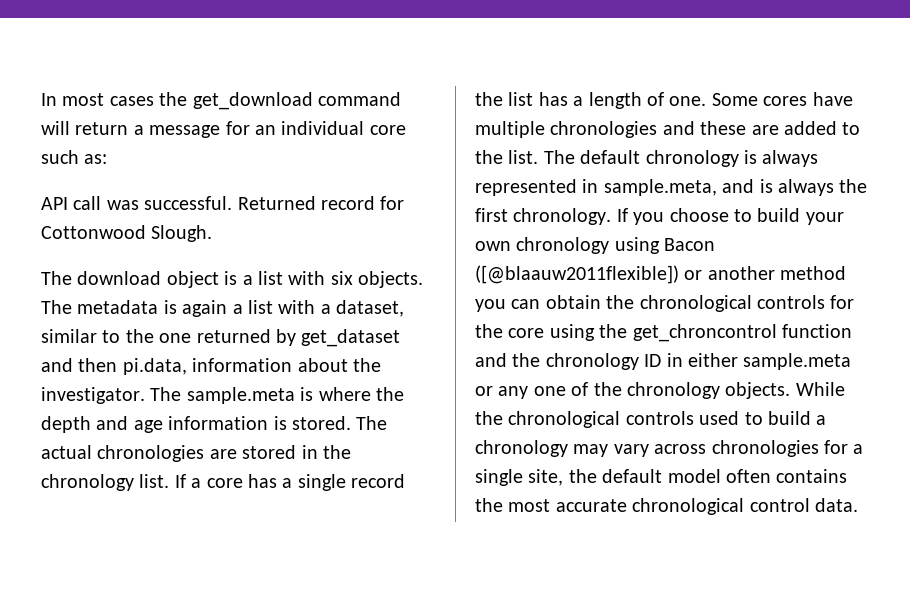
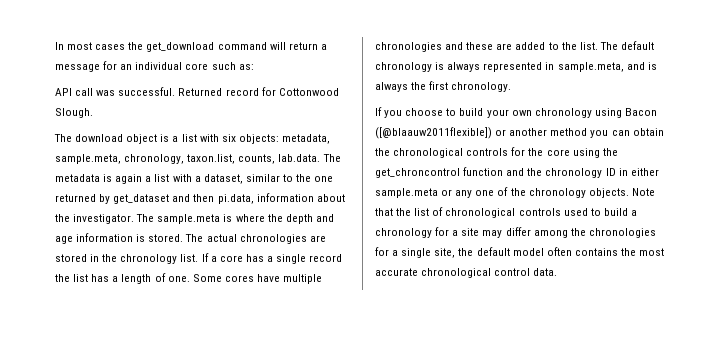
- The download object is a list with six objects. The metadata is again a list with a dataset, similar to the one returned by get_dataset and then pi.data, information about the investigator.
+ The download object is a list with six objects: metadata, sample.meta, chronology, taxon.list, counts, lab.data. The metadata is again a list with a dataset, similar to the one returned by get_dataset and then pi.data, information about the investigator.
- The default chronology is always represented in sample.meta, and is always the first chronology. If you choose to build your own chronology using Bacon ([@blaauw2011flexible]) or another method you can obtain the chronological controls for the core using the get_chroncontrol function and the chronology ID in either sample.meta or any one of the chronology objects.
+ The default chronology is always represented in sample.meta, and is always the first chronology.
+ If you choose to build your own chronology using Bacon ([@blaauw2011flexible]) or another method you can obtain the chronological controls for the core using the get_chroncontrol function and the chronology ID in either sample.meta or any one of the chronology objects.
- While the chronological controls used to build a chronology may vary across chronologies for a single site, the default model often contains the most accurate chronological control data.
+ Note that the list of chronological controls used to build a chronology for a site may differ among the chronologies for a single site, the default model often contains the most accurate chronological control data.

